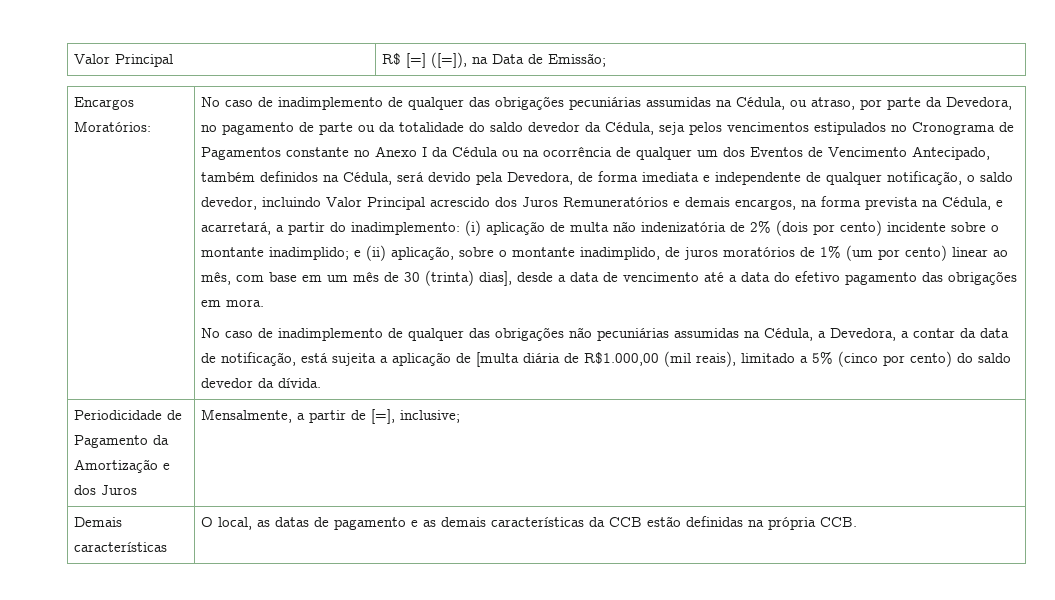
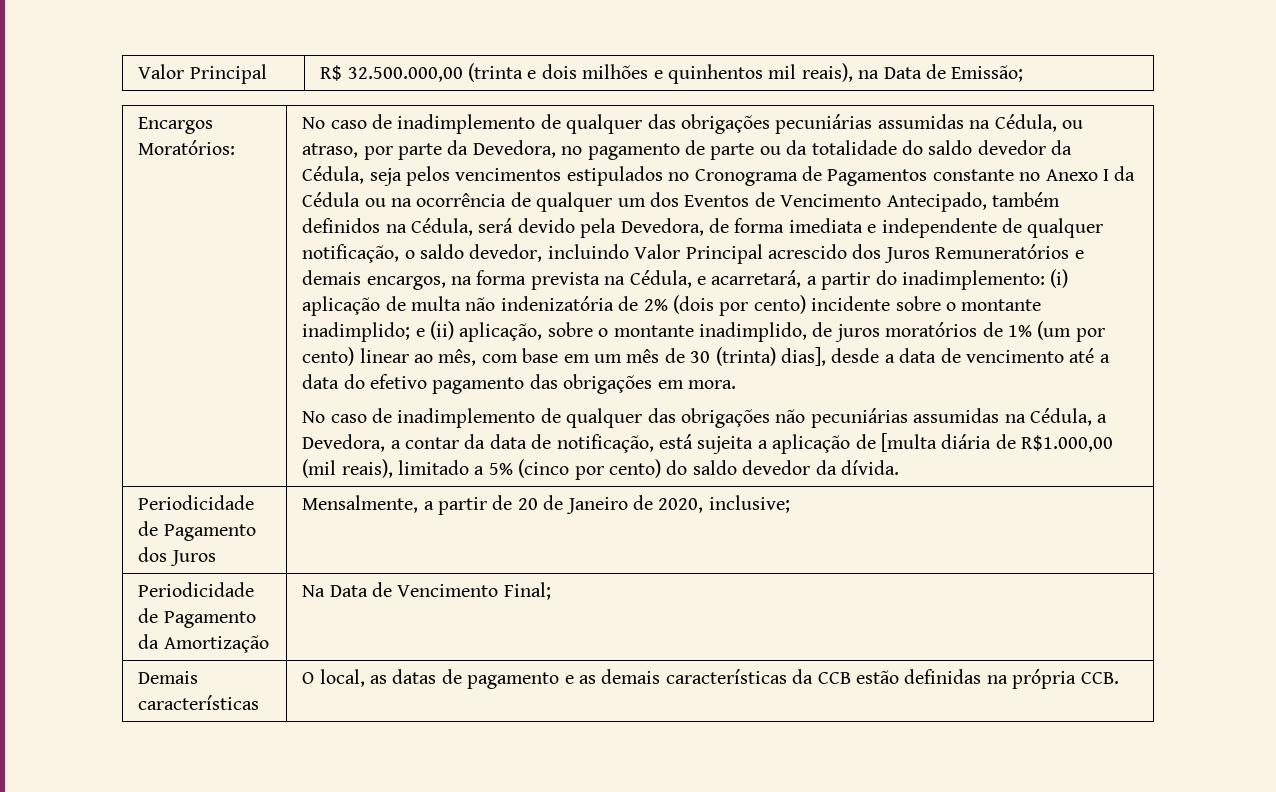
- Valor Principal | R$ [=] ([=]), na Data de Emissão;
+ Valor Principal | R$ 32.500.000,00 (trinta e dois milhões e quinhentos mil reais), na Data de Emissão;
- Periodicidade de Pagamento da Amortização e dos Juros | Mensalmente, a partir de [=], inclusive;
+ Periodicidade de Pagamento dos Juros | Mensalmente, a partir de 20 de Janeiro de 2020, inclusive;
+ Periodicidade de Pagamento da Amortização | Na Data de Vencimento Final;

